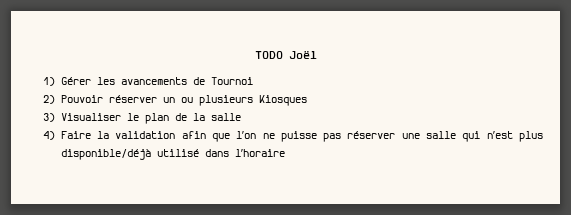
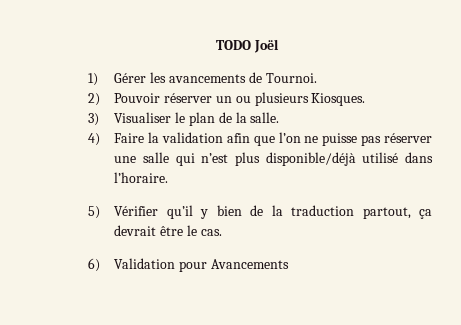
- 1) Gérer les avancements de Tournoi
+ 1) Gérer les avancements de Tournoi.
- 2) Pouvoir réserver un ou plusieurs Kiosques
+ 2) Pouvoir réserver un ou plusieurs Kiosques.
- 3) Visualiser le plan de la salle
+ 3) Visualiser le plan de la salle.
- 4) Faire la validation afin que l’on ne puisse pas réserver une salle qui n’est plus disponible/déjà utilisé dans l’horaire
+ 4) Faire la validation afin que l’on ne puisse pas réserver une salle qui n’est plus disponible/déjà utilisé dans l’horaire.
+ 5) Vérifier qu’il y bien de la traduction partout, ça devrait être le cas.
+ 6) Validation pour Avancements

